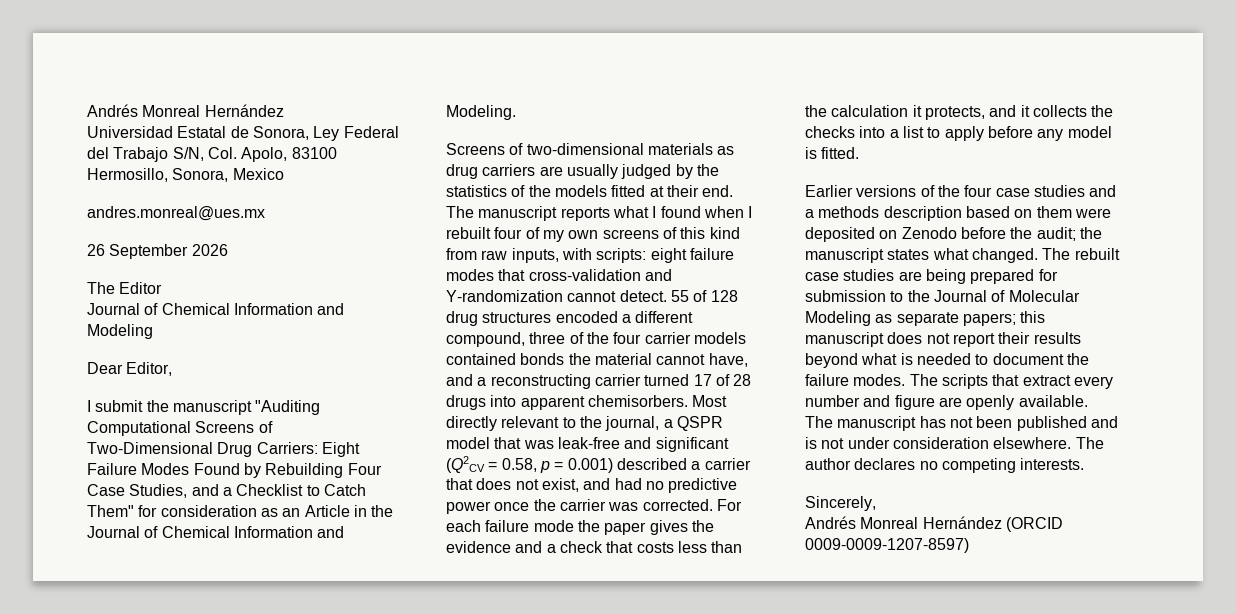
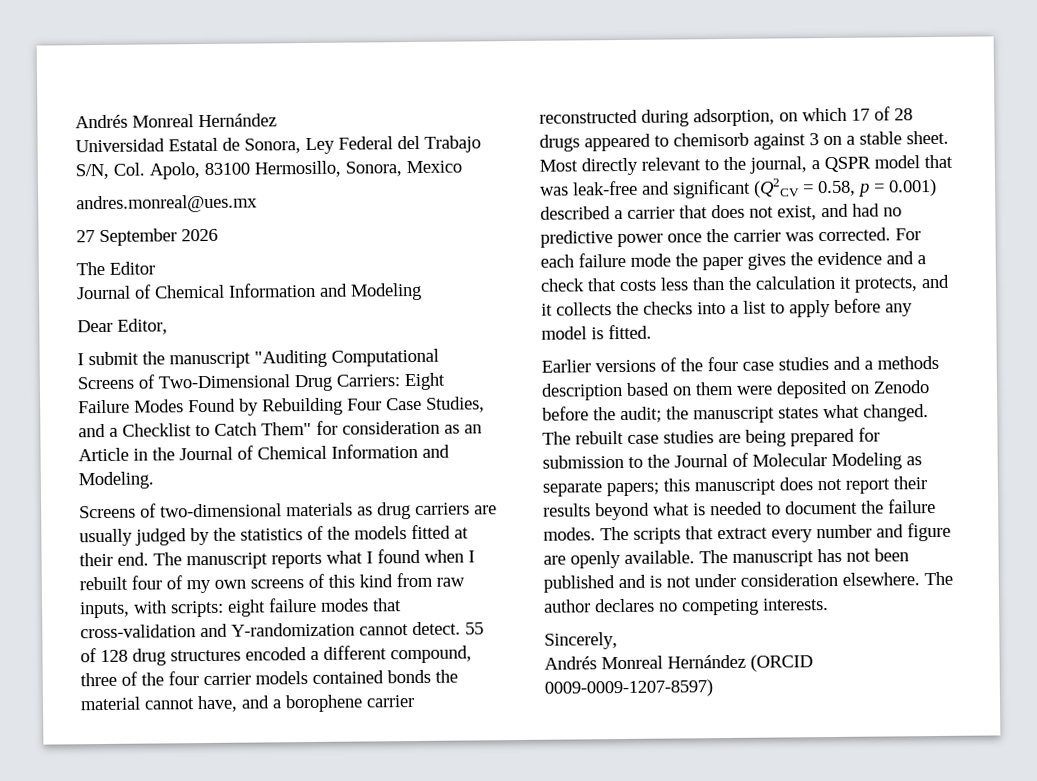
- 26 September 2026
+ 27 September 2026
- 55 of 128 drug structures encoded a different compound, three of the four carrier models contained bonds the material cannot have, and a reconstructing carrier turned 17 of 28 drugs into apparent chemisorbers.
+ 55 of 128 drug structures encoded a different compound, three of the four carrier models contained bonds the material cannot have, and a borophene carrier reconstructed during adsorption, on which 17 of 28 drugs appeared to chemisorb against 3 on a stable sheet.

